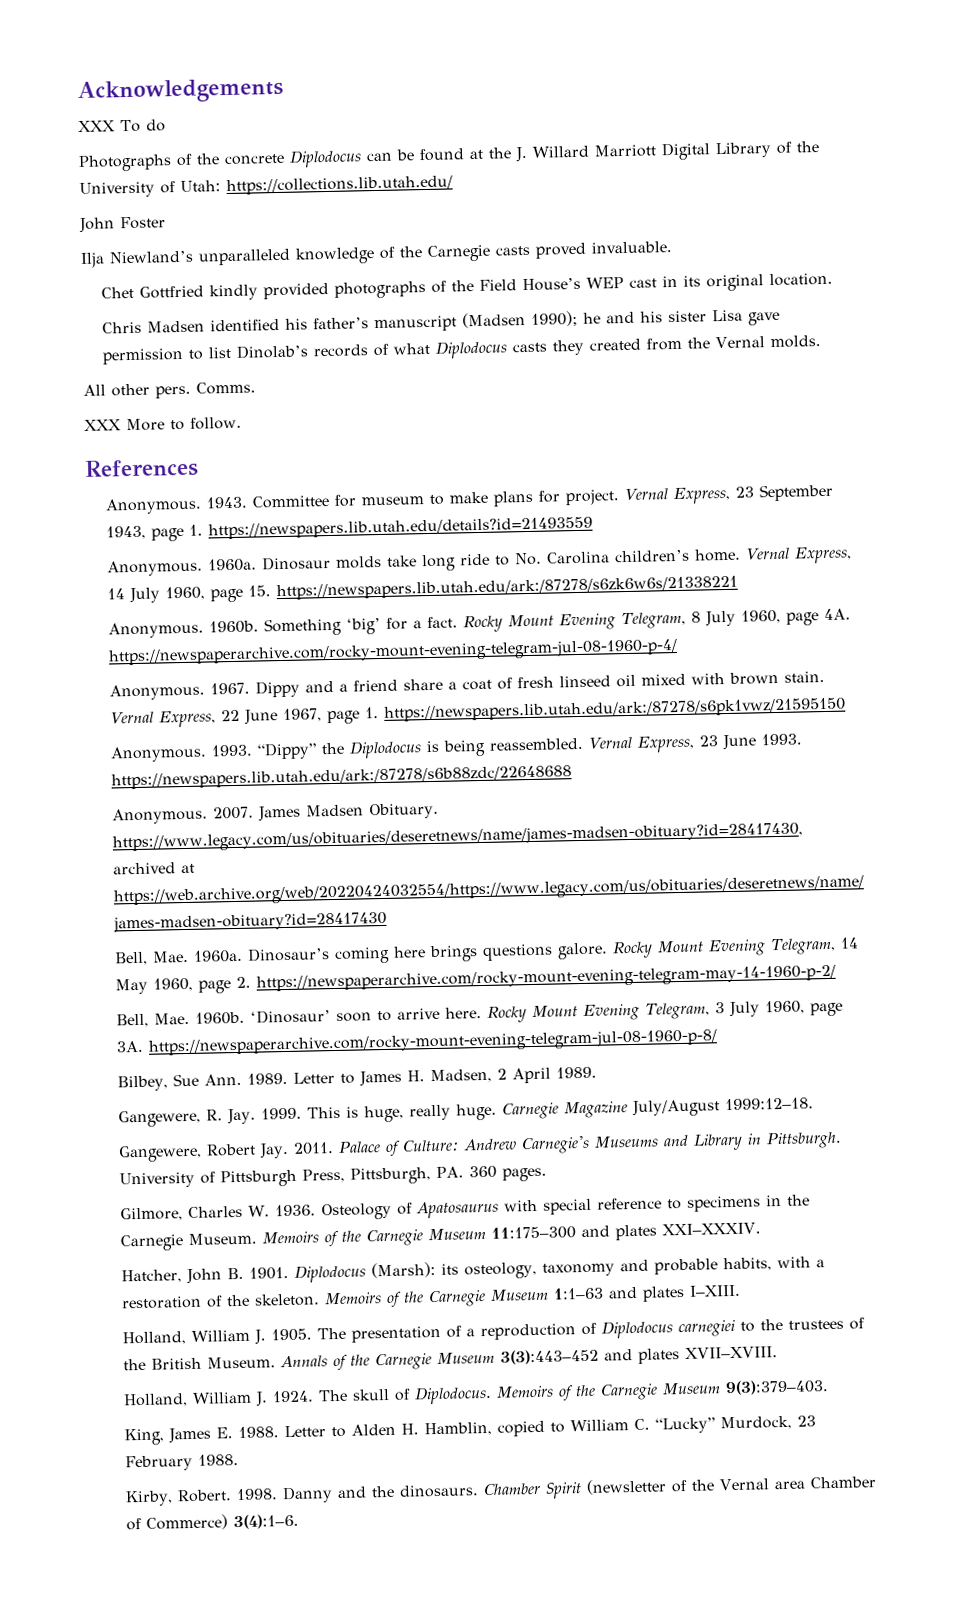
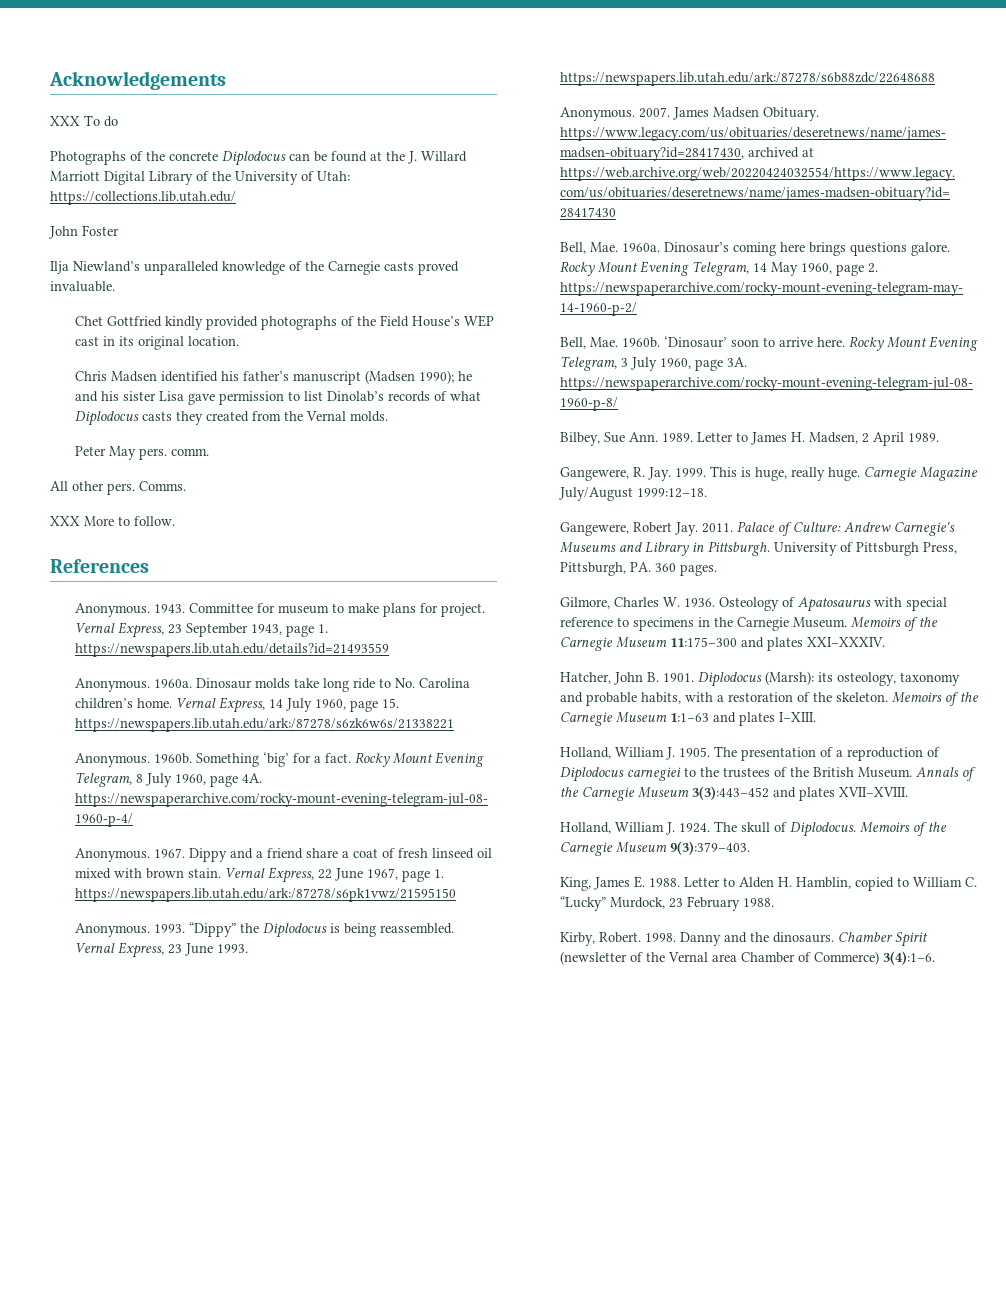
+ Peter May pers. comm.

